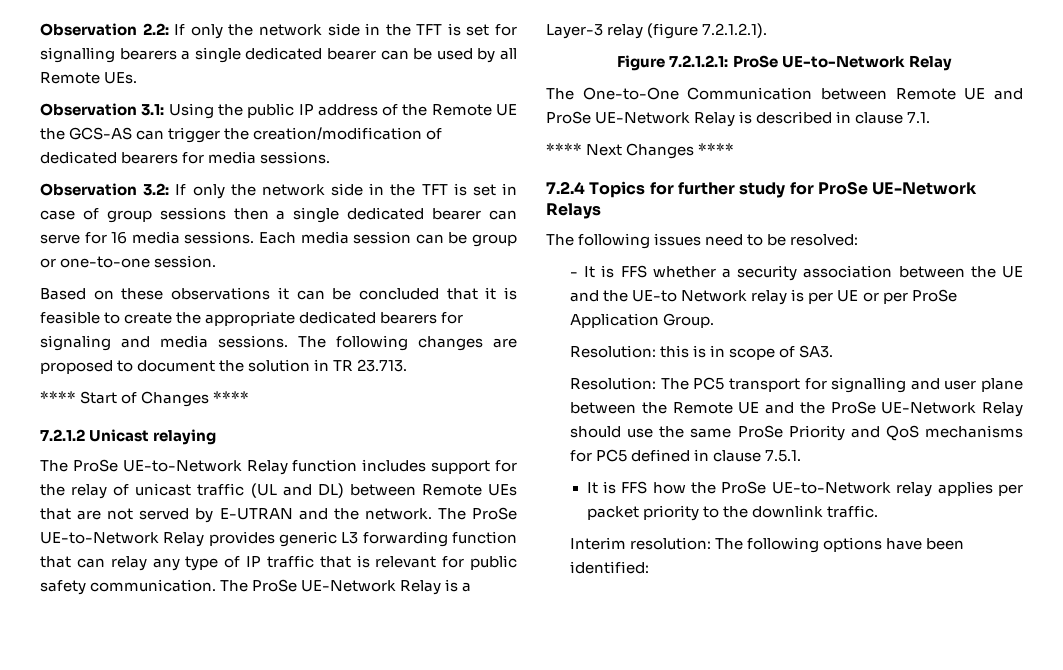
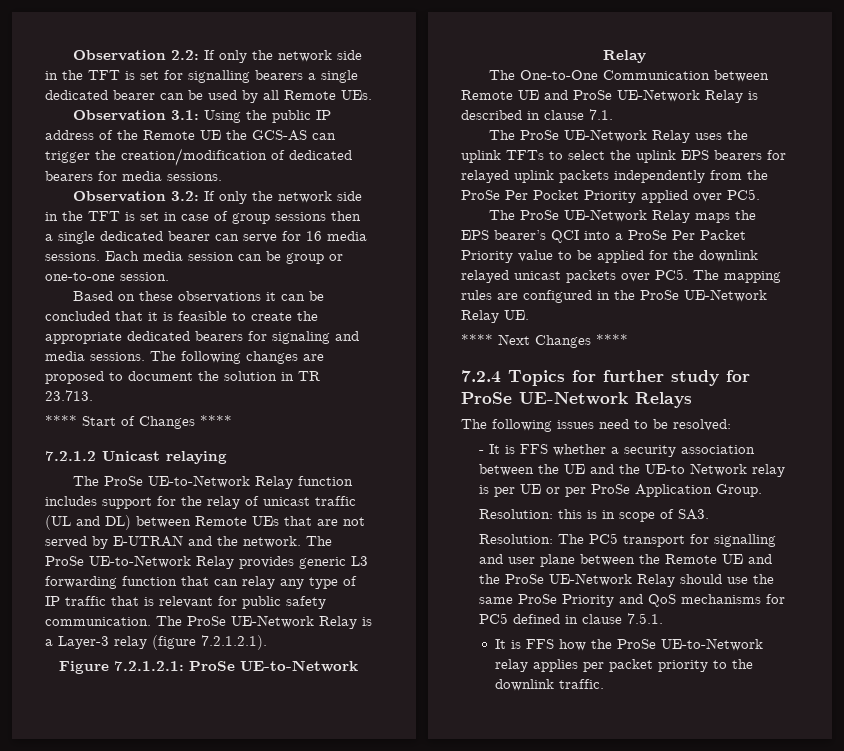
+ The ProSe UE-Network Relay uses the uplink TFTs to select the uplink EPS bearers for relayed uplink packets independently from the ProSe Per Pocket Priority applied over PC5.
+ The ProSe UE-Network Relay maps the EPS bearer’s QCI into a ProSe Per Packet Priority value to be applied for the downlink relayed unicast packets over PC5. The mapping rules are configured in the ProSe UE-Network Relay UE.
- Interim resolution: The following options have been identified:

